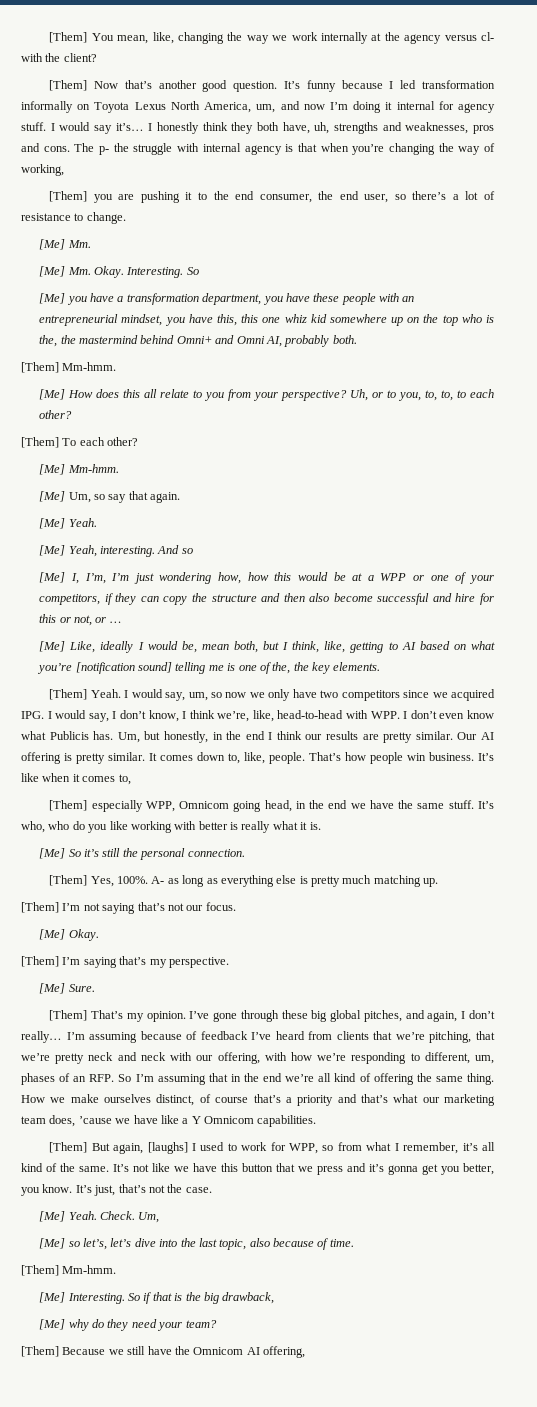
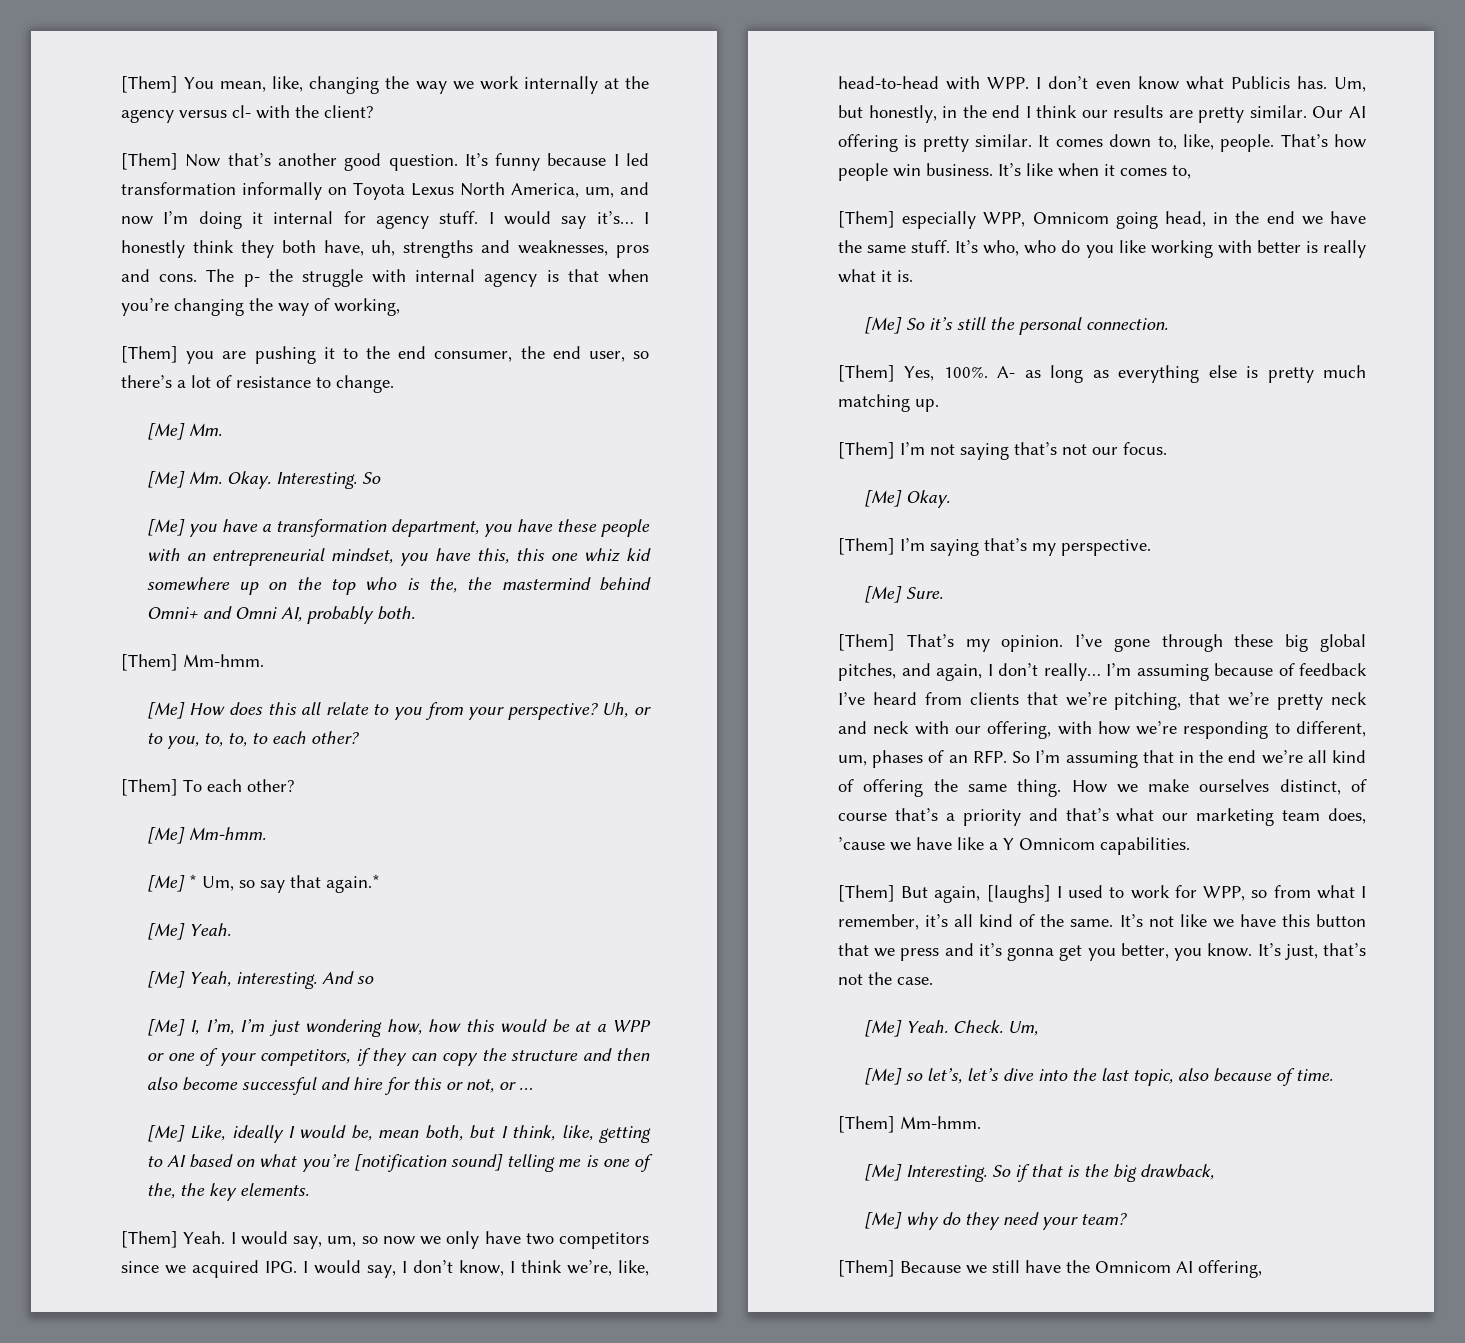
- [Me] Um, so say that again.
+ [Me] * Um, so say that again.*

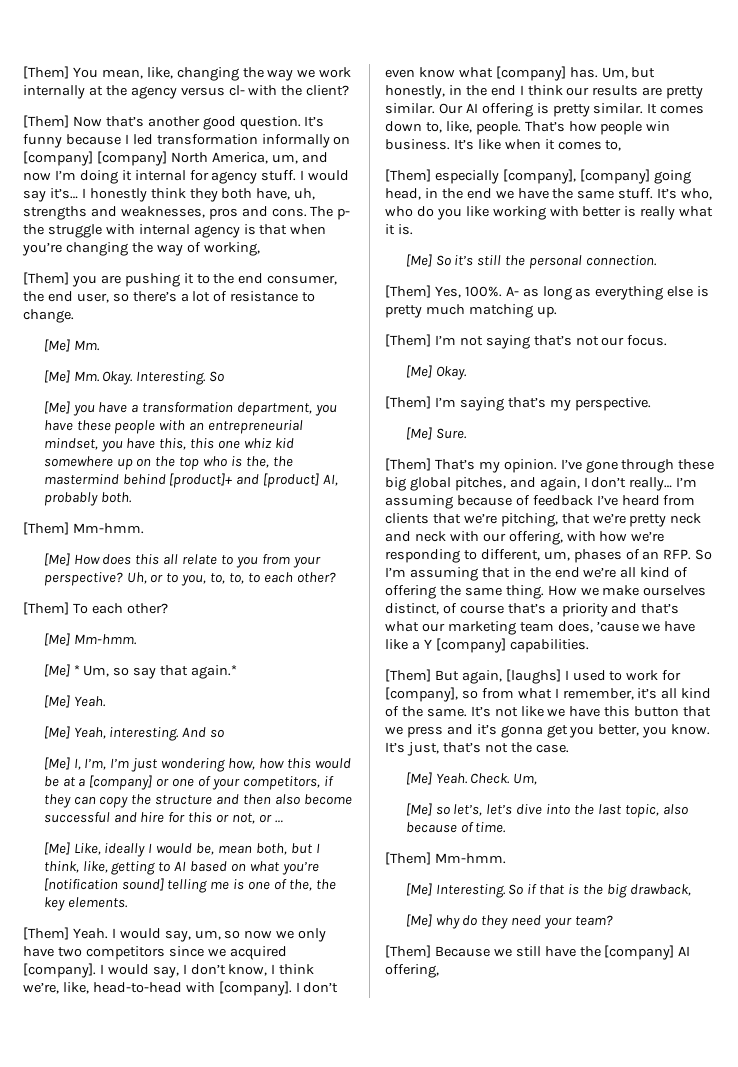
- It’s funny because I led transformation informally on Toyota Lexus North America, um, and now I’m doing it internal for agency stuff.
+ It’s funny because I led transformation informally on [company] [company] North America, um, and now I’m doing it internal for agency stuff.
- [Me] you have a transformation department, you have these people with an entrepreneurial mindset, you have this, this one whiz kid somewhere up on the top who is the, the mastermind behind Omni+ and Omni AI, probably both.
+ [Me] you have a transformation department, you have these people with an entrepreneurial mindset, you have this, this one whiz kid somewhere up on the top who is the, the mastermind behind [product]+ and [product] AI, probably both.
- [Me] I, I’m, I’m just wondering how, how this would be at a WPP or one of your competitors, if they can copy the structure and then also become successful and hire for this or not, or …
+ [Me] I, I’m, I’m just wondering how, how this would be at a [company] or one of your competitors, if they can copy the structure and then also become successful and hire for this or not, or …
- I would say, um, so now we only have two competitors since we acquired IPG. I would say, I don’t know, I think we’re, like, head-to-head with WPP. I don’t even know what Publicis has.
+ I would say, um, so now we only have two competitors since we acquired [company]. I would say, I don’t know, I think we’re, like, head-to-head with [company]. I don’t even know what [company] has.
- [Them] especially WPP, Omnicom going head, in the end we have the same stuff.
+ [Them] especially [company], [company] going head, in the end we have the same stuff.
- How we make ourselves distinct, of course that’s a priority and that’s what our marketing team does, ’cause we have like a Y Omnicom capabilities.
+ How we make ourselves distinct, of course that’s a priority and that’s what our marketing team does, ’cause we have like a Y [company] capabilities.
- [Them] But again, [laughs] I used to work for WPP, so from what I remember, it’s all kind of the same.
+ [Them] But again, [laughs] I used to work for [company], so from what I remember, it’s all kind of the same.
- [Them] Because we still have the Omnicom AI offering,
+ [Them] Because we still have the [company] AI offering,

